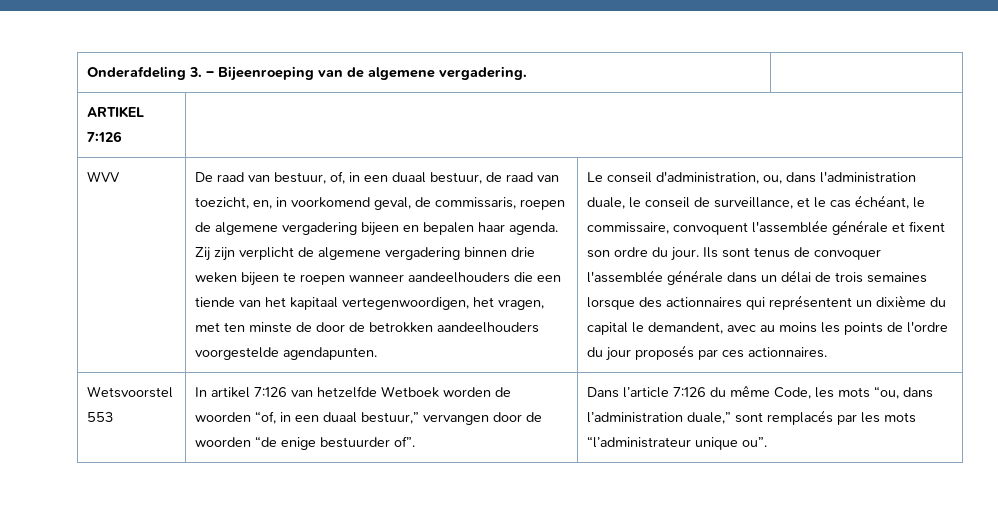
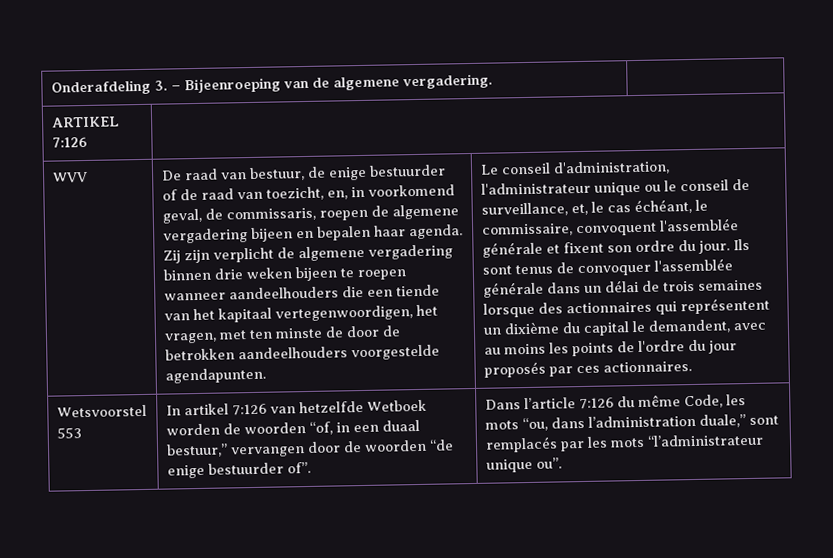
- De raad van bestuur, of, in een duaal bestuur, de raad van toezicht, en, in voorkomend geval, de commissaris, roepen de algemene vergadering bijeen en bepalen haar agenda.
+ De raad van bestuur, de enige bestuurder of de raad van toezicht, en, in voorkomend geval, de commissaris, roepen de algemene vergadering bijeen en bepalen haar agenda.
- Le conseil d'administration, ou, dans l'administration duale, le conseil de surveillance, et le cas échéant, le commissaire, convoquent l'assemblée générale et fixent son ordre du jour.
+ Le conseil d'administration, l'administrateur unique ou le conseil de surveillance, et, le cas échéant, le commissaire, convoquent l'assemblée générale et fixent son ordre du jour.

